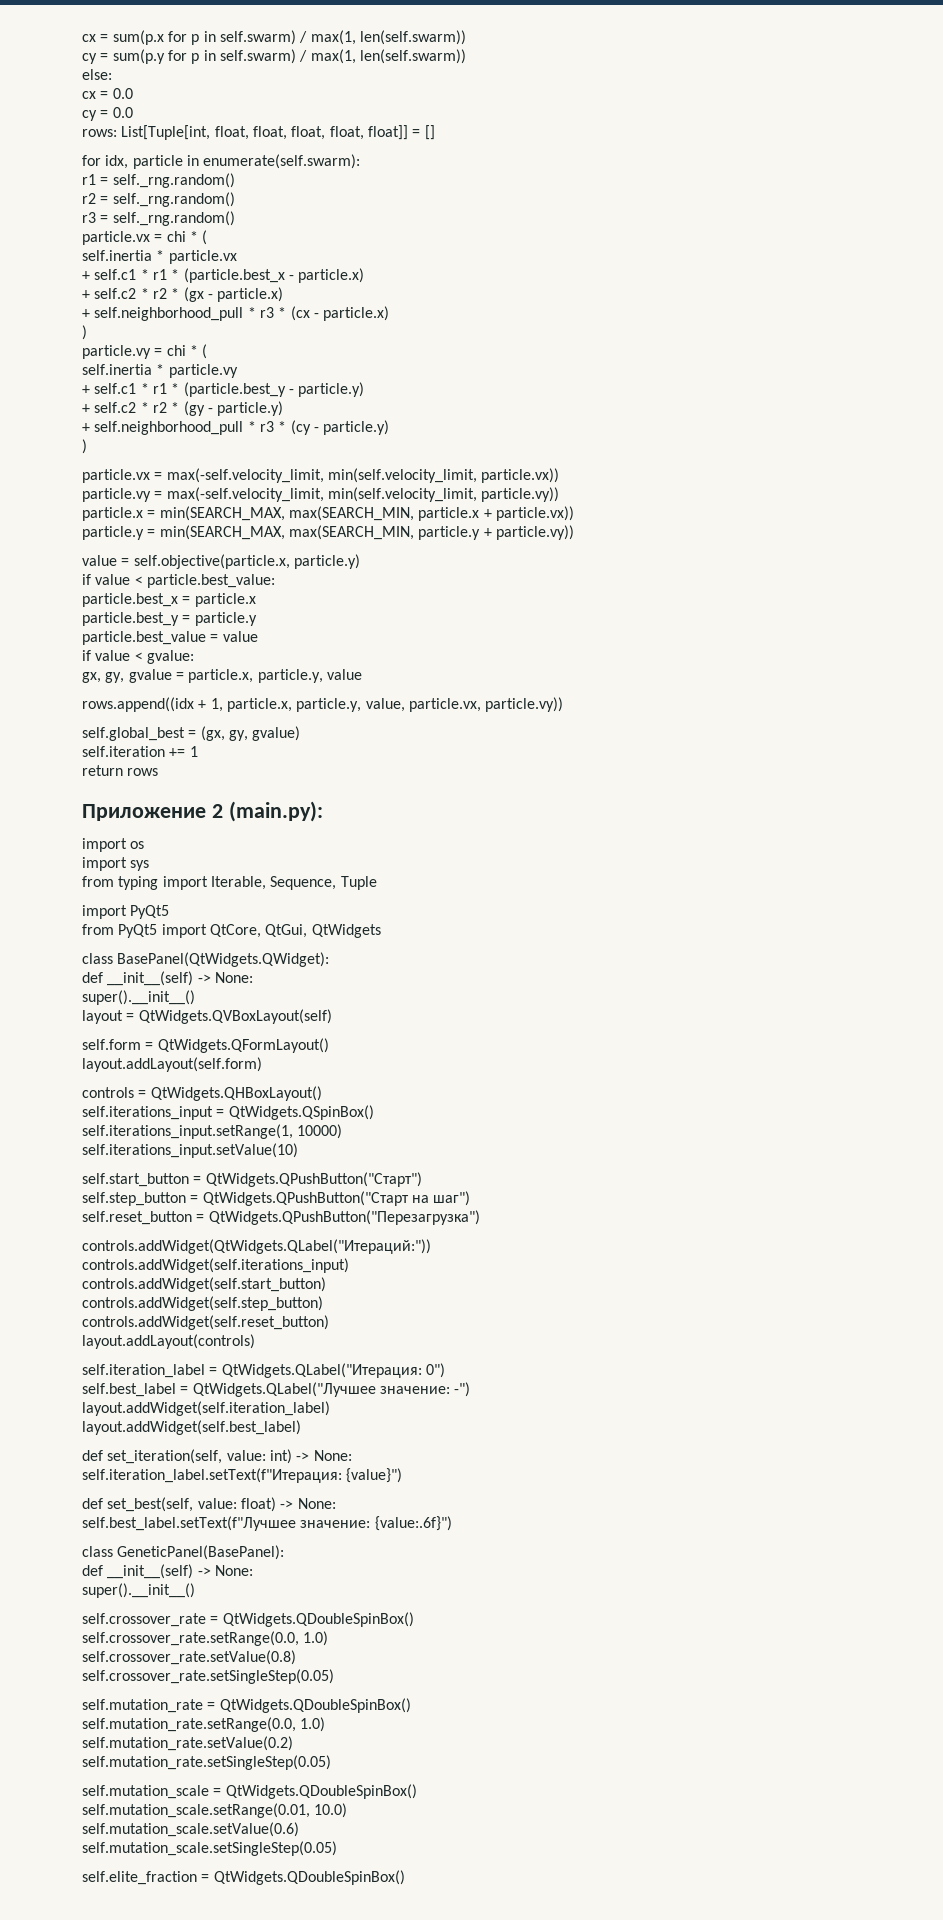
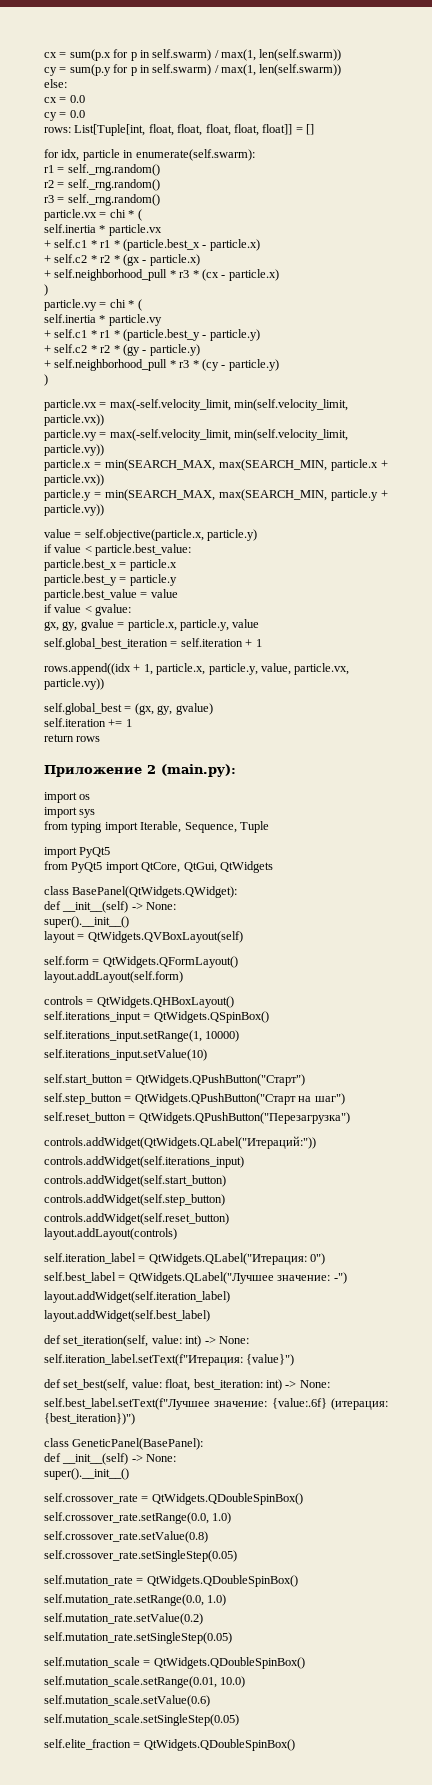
+ self.global_best_iteration = self.iteration + 1
- def set_best(self, value: float) -> None:
+ def set_best(self, value: float, best_iteration: int) -> None:
- self.best_label.setText(f"Лучшее значение: {value:.6f}")
+ self.best_label.setText(f"Лучшее значение: {value:.6f} (итерация: {best_iteration})")

